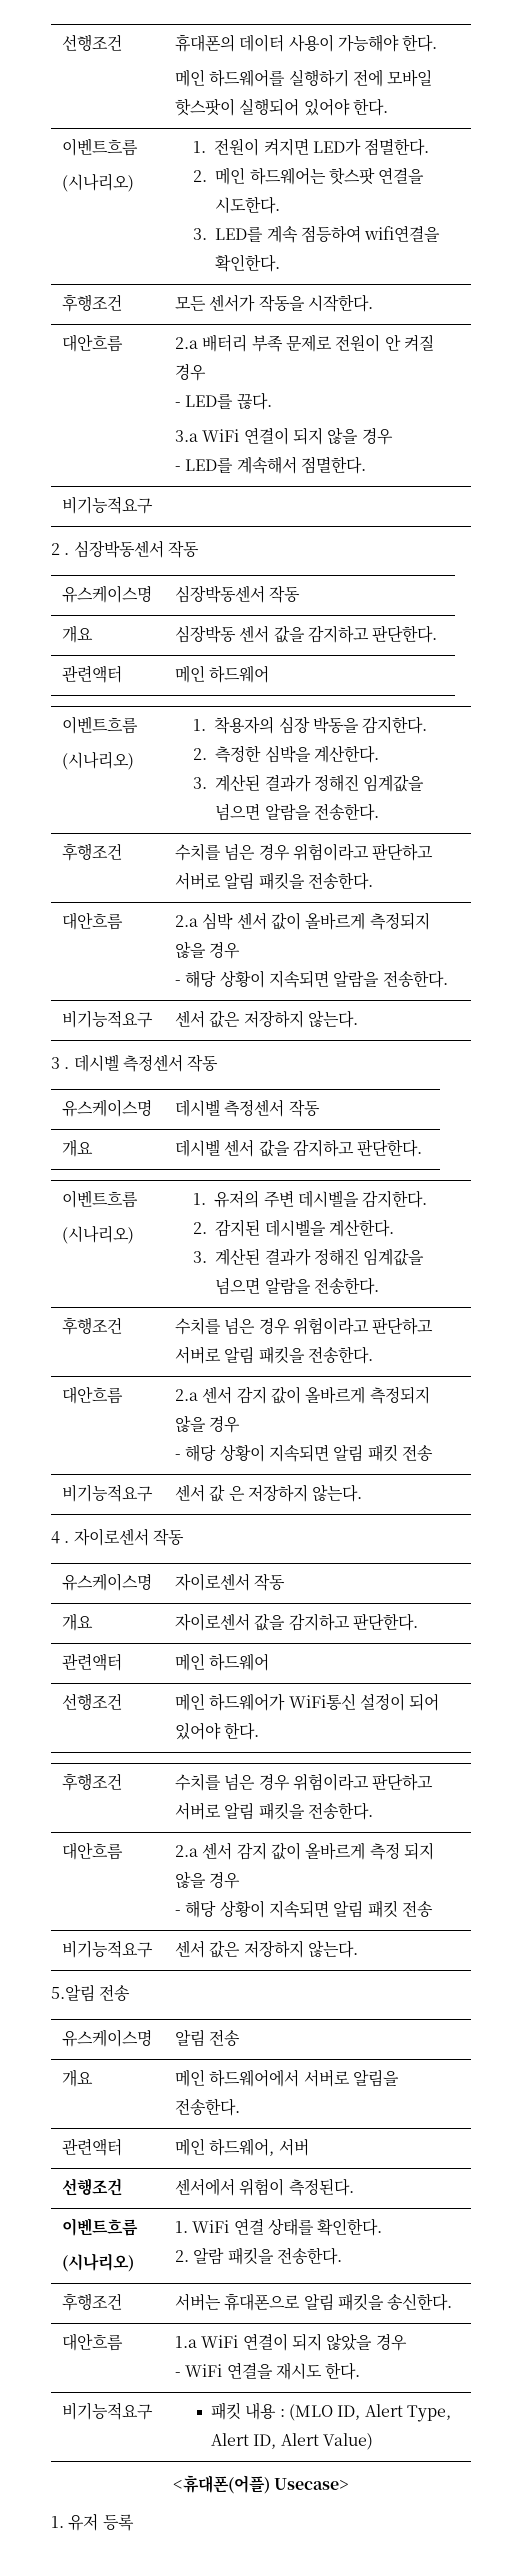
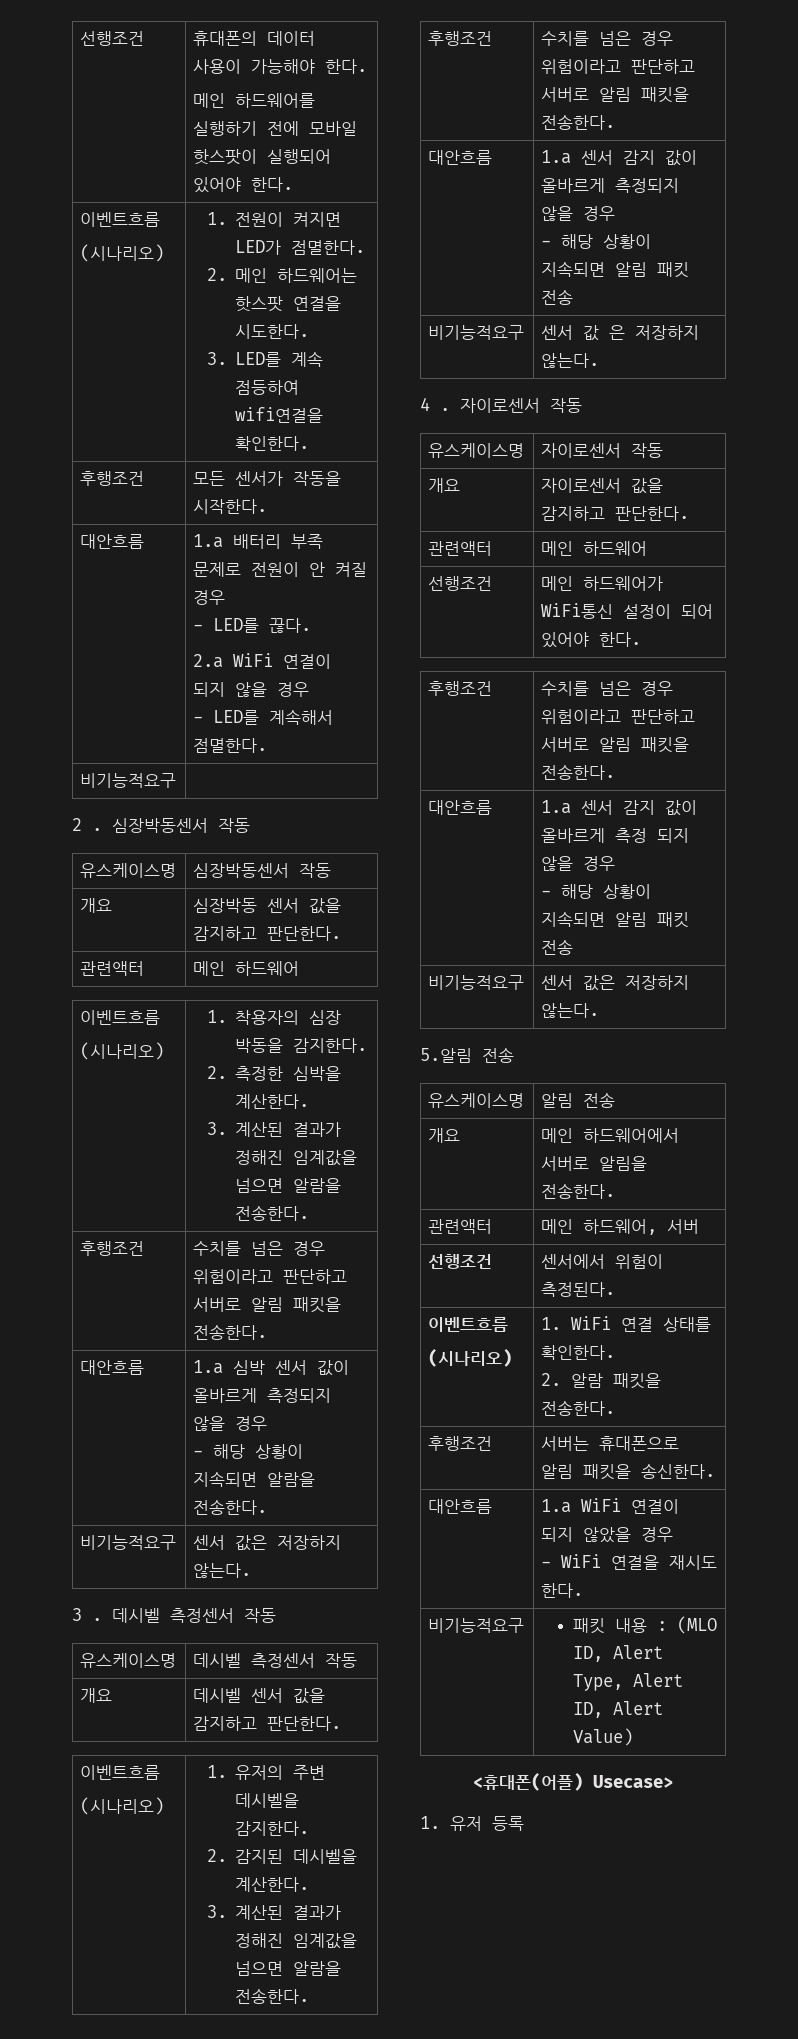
- 대안흐름 | 2.a 배터리 부족 문제로 전원이 안 켜질 경우
+ 대안흐름 | 1.a 배터리 부족 문제로 전원이 안 켜질 경우
  - LED를 끊다.
- 3.a WiFi 연결이 되지 않을 경우
+ 2.a WiFi 연결이 되지 않을 경우
- 대안흐름 | 2.a 심박 센서 값이 올바르게 측정되지 않을 경우
+ 대안흐름 | 1.a 심박 센서 값이 올바르게 측정되지 않을 경우
- 대안흐름 | 2.a 센서 감지 값이 올바르게 측정되지 않을 경우
+ 대안흐름 | 1.a 센서 감지 값이 올바르게 측정되지 않을 경우
- 대안흐름 | 2.a 센서 감지 값이 올바르게 측정 되지 않을 경우
+ 대안흐름 | 1.a 센서 감지 값이 올바르게 측정 되지 않을 경우

